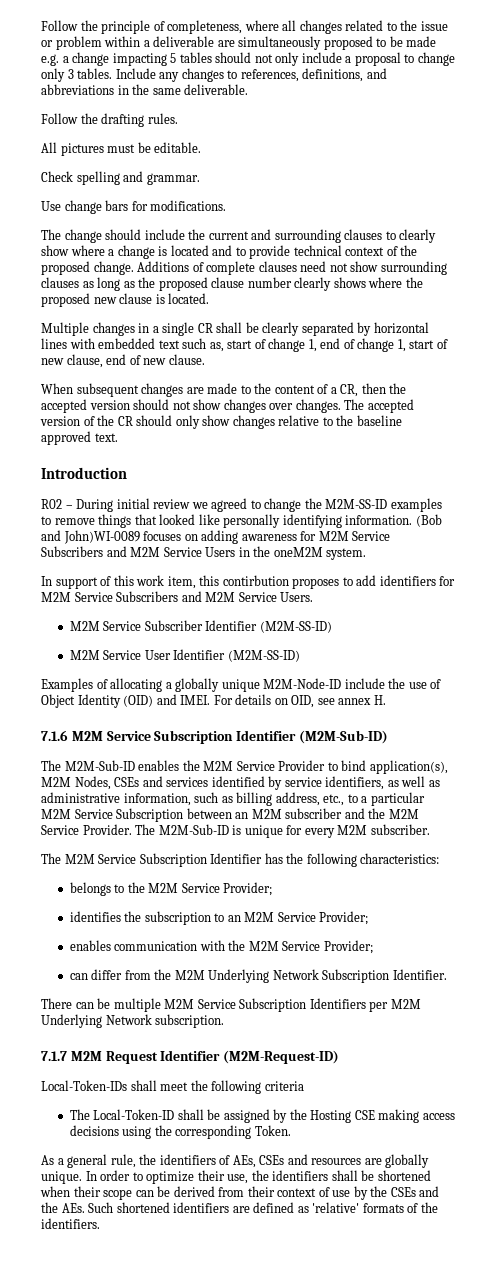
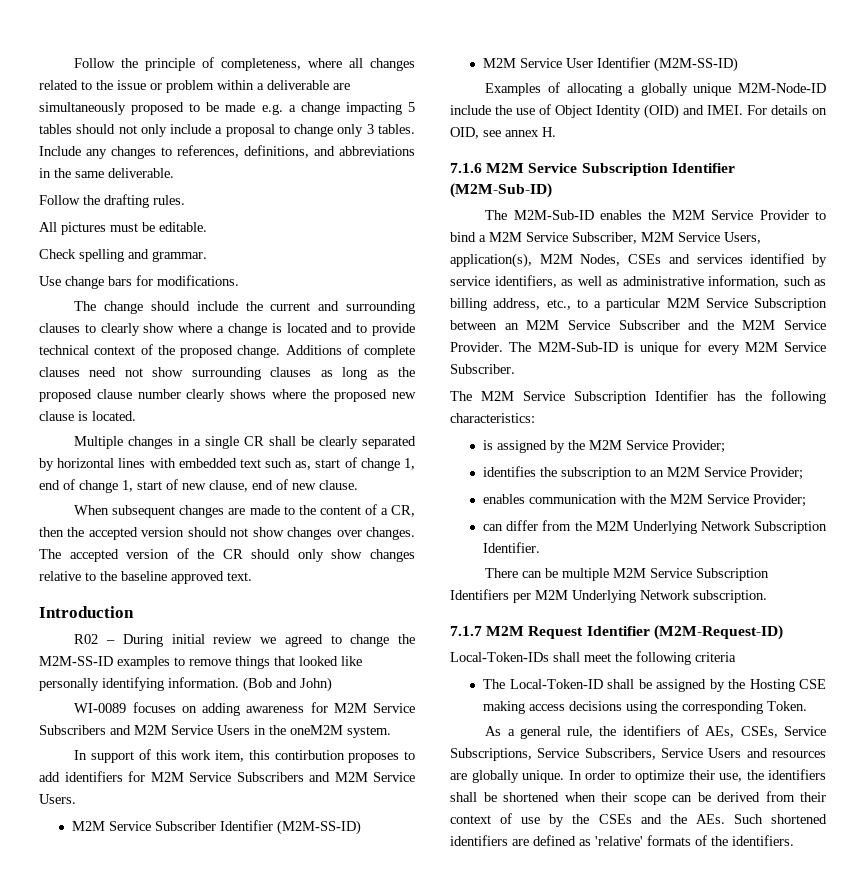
- (Bob and John)WI-0089 focuses on adding awareness for M2M Service Subscribers and M2M Service Users in the oneM2M system.
+ (Bob and John)
+ WI-0089 focuses on adding awareness for M2M Service Subscribers and M2M Service Users in the oneM2M system.
- The M2M-Sub-ID enables the M2M Service Provider to bind application(s), M2M Nodes, CSEs and services identified by service identifiers, as well as administrative information, such as billing address, etc., to a particular M2M Service Subscription between an M2M subscriber and the M2M Service Provider.
+ The M2M-Sub-ID enables the M2M Service Provider to bind a M2M Service Subscriber, M2M Service Users, application(s), M2M Nodes, CSEs and services identified by service identifiers, as well as administrative information, such as billing address, etc., to a particular M2M Service Subscription between an M2M Service Subscriber and the M2M Service Provider.
- The M2M-Sub-ID is unique for every M2M subscriber.
+ The M2M-Sub-ID is unique for every M2M Service Subscriber.
- belongs to the M2M Service Provider;
+ is assigned by the M2M Service Provider;
- As a general rule, the identifiers of AEs, CSEs and resources are globally unique.
+ As a general rule, the identifiers of AEs, CSEs, Service Subscriptions, Service Subscribers, Service Users and resources are globally unique.

